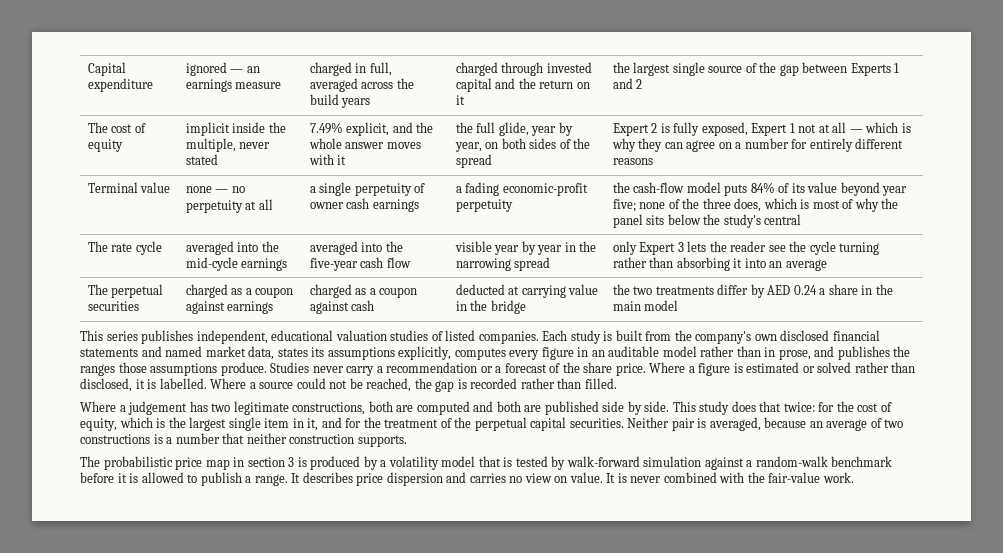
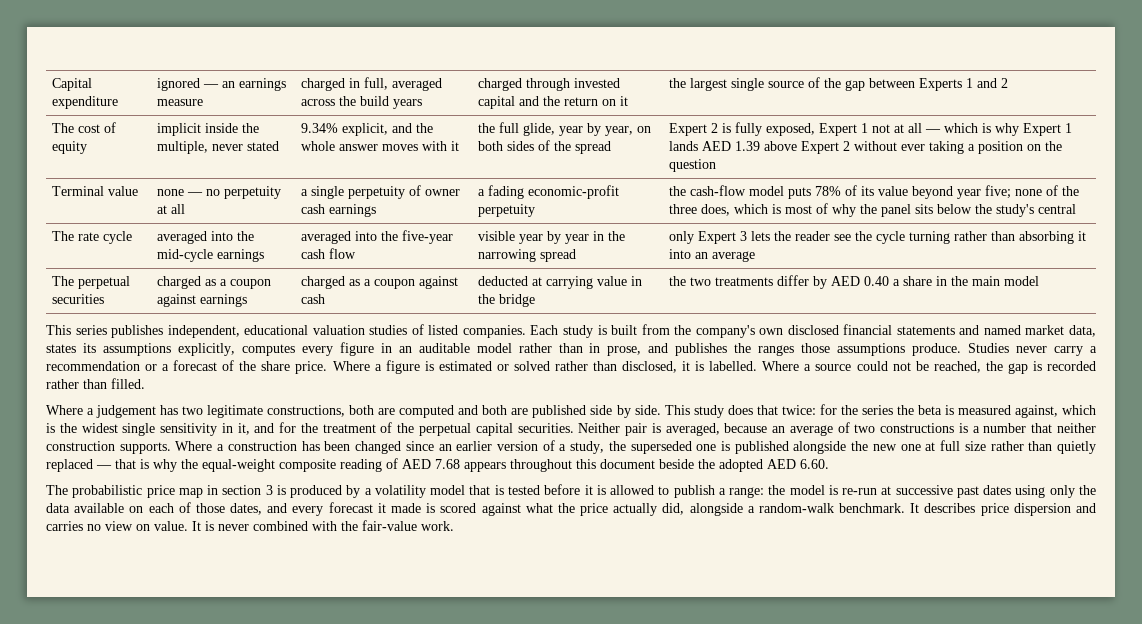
- 7.49% explicit, and the whole answer moves with it
+ 9.34% explicit, and the whole answer moves with it
- Expert 2 is fully exposed, Expert 1 not at all — which is why they can agree on a number for entirely different reasons
+ Expert 2 is fully exposed, Expert 1 not at all — which is why Expert 1 lands AED 1.39 above Expert 2 without ever taking a position on the question
- the cash-flow model puts 84% of its value beyond year five; none of the three does, which is most of why the panel sits below the study's central
+ the cash-flow model puts 78% of its value beyond year five; none of the three does, which is most of why the panel sits below the study's central
- The perpetual securities | charged as a coupon against earnings | charged as a coupon against cash | deducted at carrying value in the bridge | the two treatments differ by AED 0.24 a share in the main model
+ The perpetual securities | charged as a coupon against earnings | charged as a coupon against cash | deducted at carrying value in the bridge | the two treatments differ by AED 0.40 a share in the main model
- This study does that twice: for the cost of equity, which is the largest single item in it, and for the treatment of the perpetual capital securities.
+ This study does that twice: for the series the beta is measured against, which is the widest single sensitivity in it, and for the treatment of the perpetual capital securities.
+ Where a construction has been changed since an earlier version of a study, the superseded one is published alongside the new one at full size rather than quietly replaced — that is why the equal-weight composite reading of AED 7.68 appears throughout this document beside the adopted AED 6.60.
- The probabilistic price map in section 3 is produced by a volatility model that is tested by walk-forward simulation against a random-walk benchmark before it is allowed to publish a range.
+ The probabilistic price map in section 3 is produced by a volatility model that is tested before it is allowed to publish a range: the model is re-run at successive past dates using only the data available on each of those dates, and every forecast it made is scored against what the price actually did, alongside a random-walk benchmark.

